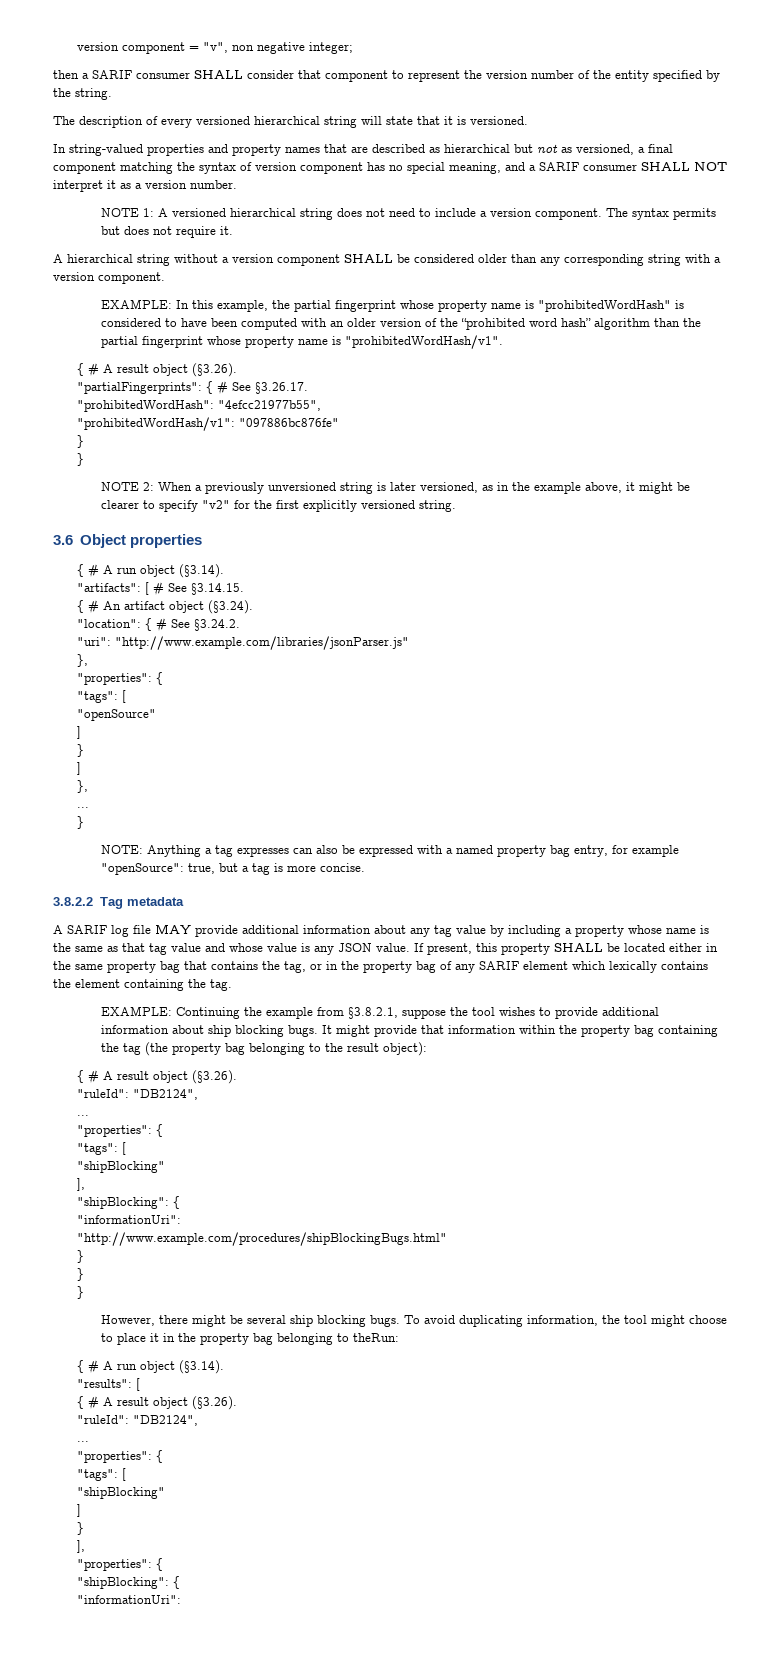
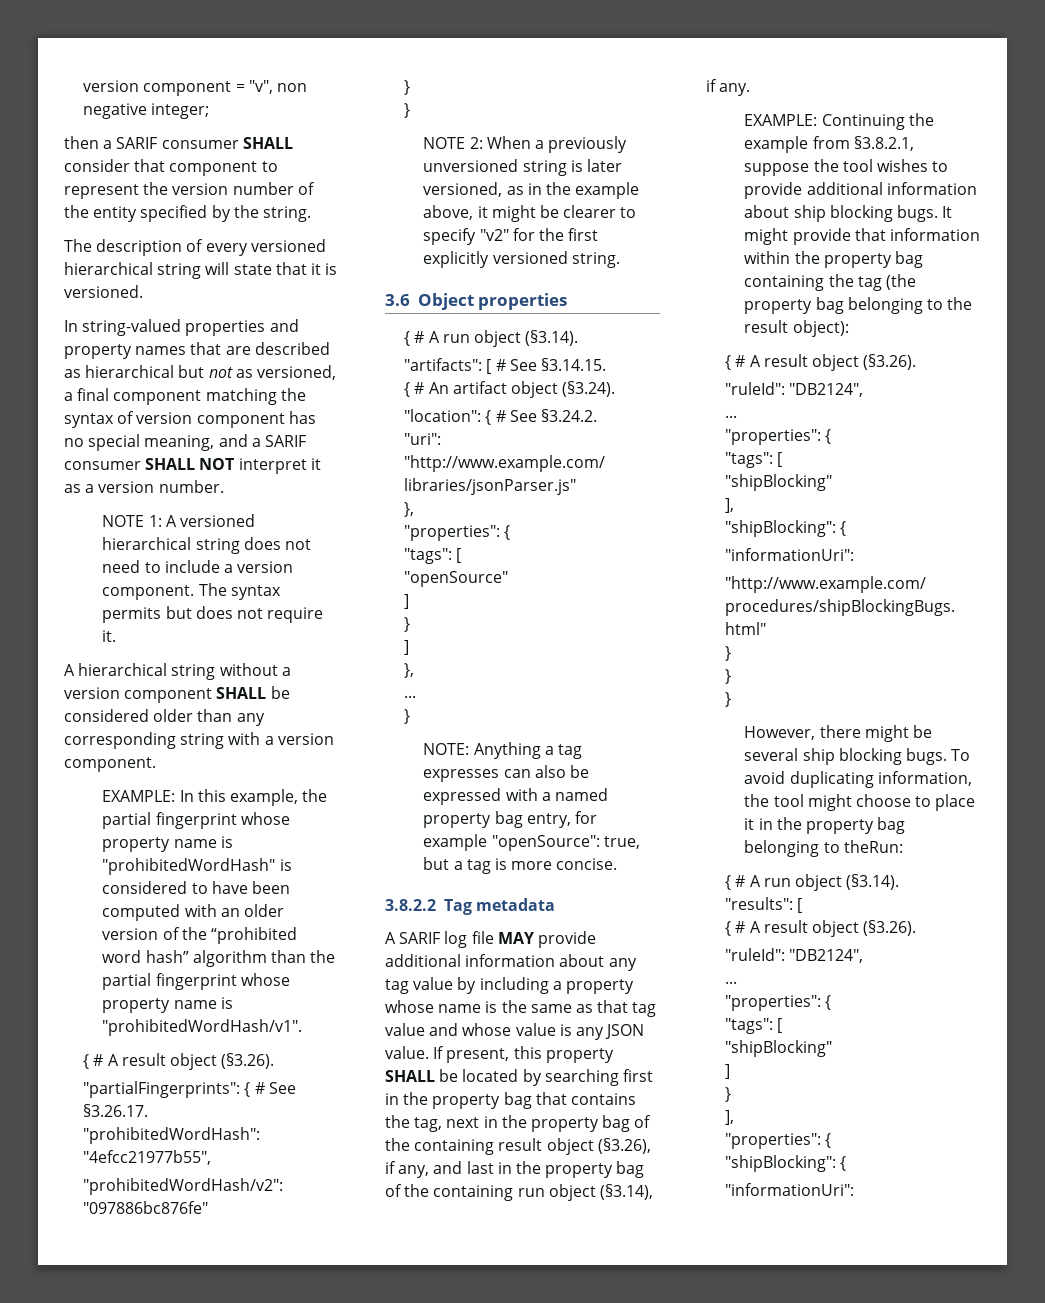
- "prohibitedWordHash/v1": "097886bc876fe"
+ "prohibitedWordHash/v2": "097886bc876fe"
- If present, this property SHALL be located either in the same property bag that contains the tag, or in the property bag of any SARIF element which lexically contains the element containing the tag.
+ If present, this property SHALL be located by searching first in the property bag that contains the tag, next in the property bag of the containing result object (§3.26), if any, and last in the property bag of the containing run object (§3.14), if any.

